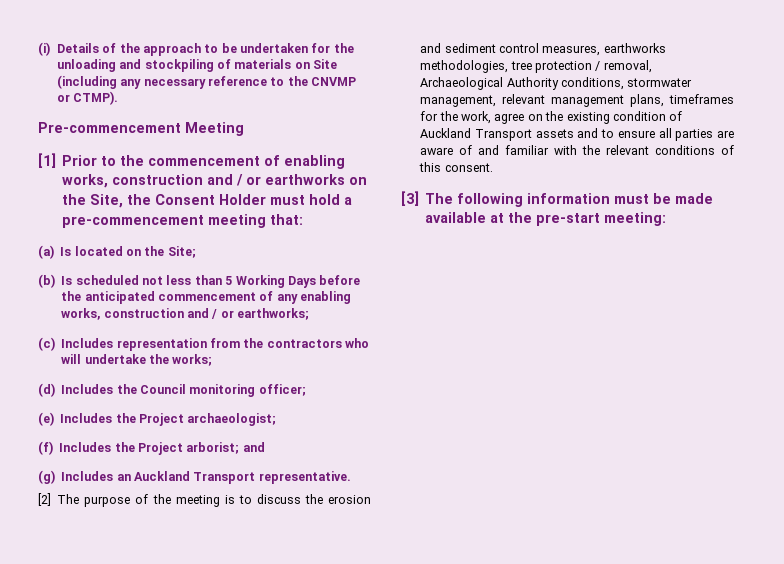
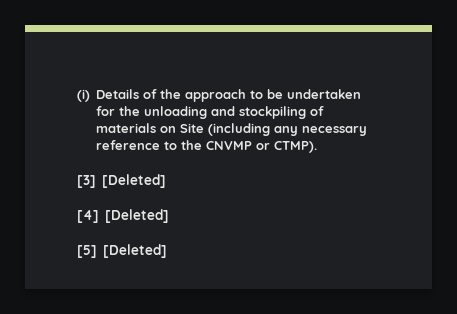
- Pre-commencement Meeting
- [1] Prior to the commencement of enabling works, construction and / or earthworks on the Site, the Consent Holder must hold a pre-commencement meeting that:
- (a) Is located on the Site;
- (b) Is scheduled not less than 5 Working Days before the anticipated commencement of any enabling works, construction and / or earthworks;
- (c) Includes representation from the contractors who will undertake the works;
- (d) Includes the Council monitoring officer;
- (e) Includes the Project archaeologist;
- (f) Includes the Project arborist; and
- (g) Includes an Auckland Transport representative.
- [2] The purpose of the meeting is to discuss the erosion and sediment control measures, earthworks methodologies, tree protection / removal, Archaeological Authority conditions, stormwater management, relevant management plans, timeframes for the work, agree on the existing condition of Auckland Transport assets and to ensure all parties are aware of and familiar with the relevant conditions of this consent.
- [3] The following information must be made available at the pre-start meeting:
+ [3] [Deleted]
+ [4] [Deleted]
+ [5] [Deleted]

